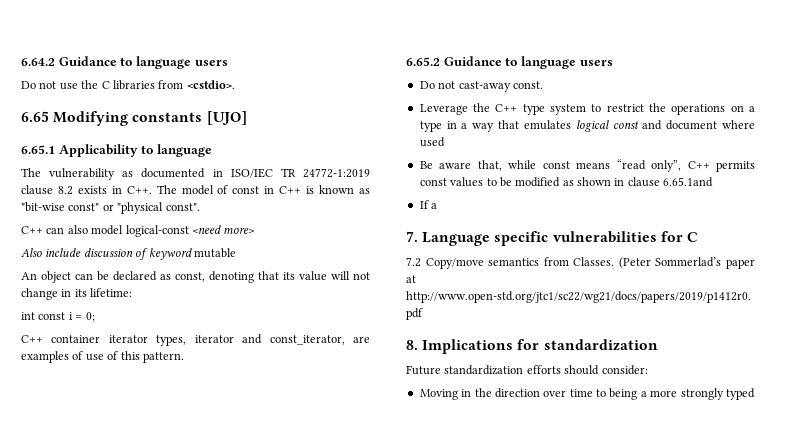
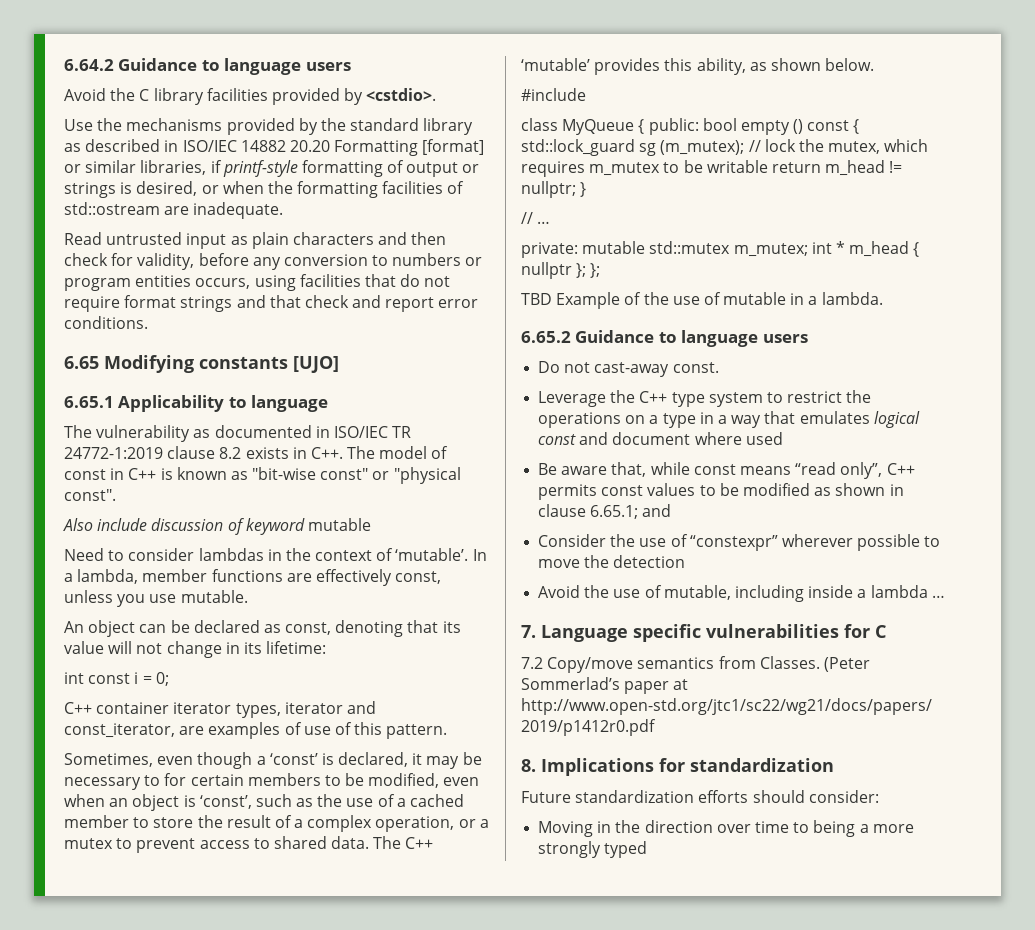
- Do not use the C libraries from <cstdio>.
+ Avoid the C library facilities provided by <cstdio>.
+ Use the mechanisms provided by the standard library as described in ISO/IEC 14882 20.20 Formatting [format] or similar libraries, if printf-style formatting of output or strings is desired, or when the formatting facilities of std::ostream are inadequate.
+ Read untrusted input as plain characters and then check for validity, before any conversion to numbers or program entities occurs, using facilities that do not require format strings and that check and report error conditions.
- C++ can also model logical-const <need more>
+ Need to consider lambdas in the context of ‘mutable’. In a lambda, member functions are effectively const, unless you use mutable.
+ Sometimes, even though a ‘const’ is declared, it may be necessary to for certain members to be modified, even when an object is ‘const’, such as the use of a cached member to store the result of a complex operation, or a mutex to prevent access to shared data. The C++ ‘mutable’ provides this ability, as shown below.
+ #include
+ class MyQueue { public: bool empty () const { std::lock_guard sg (m_mutex); // lock the mutex, which requires m_mutex to be writable return m_head != nullptr; }
+ // …
+ private: mutable std::mutex m_mutex; int * m_head { nullptr }; };
+ TBD Example of the use of mutable in a lambda.
- Be aware that, while const means “read only”, C++ permits const values to be modified as shown in clause 6.65.1and
- If a
+ Be aware that, while const means “read only”, C++ permits const values to be modified as shown in clause 6.65.1; and
+ Consider the use of “constexpr” wherever possible to move the detection
+ Avoid the use of mutable, including inside a lambda …

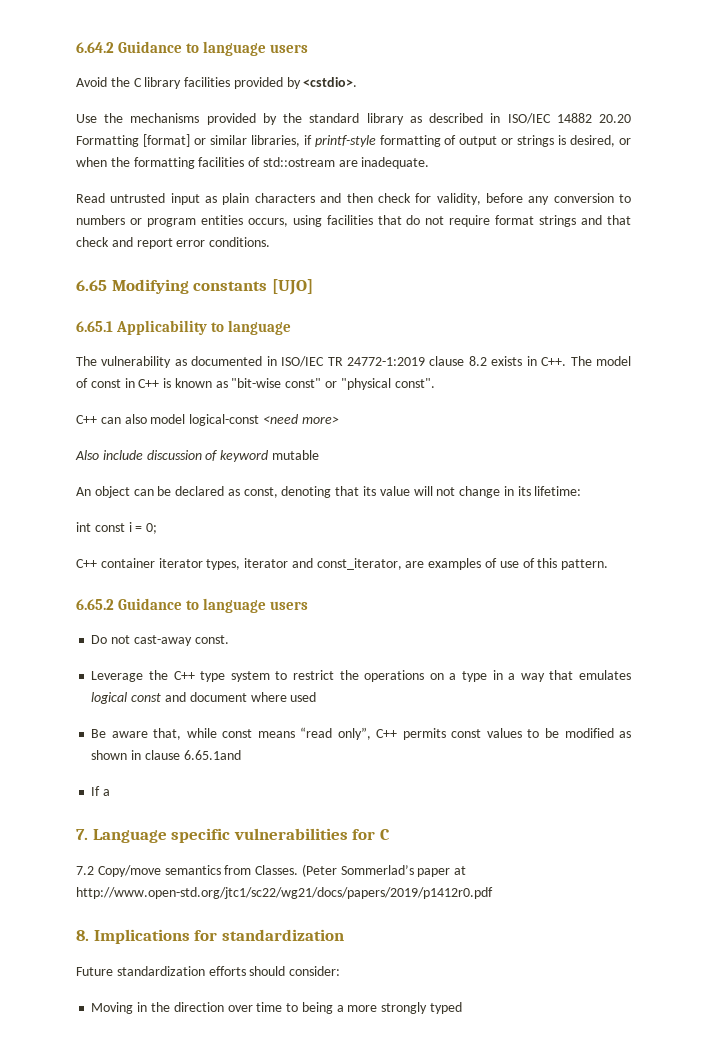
+ C++ can also model logical-const <need more>
- Need to consider lambdas in the context of ‘mutable’. In a lambda, member functions are effectively const, unless you use mutable.
- Sometimes, even though a ‘const’ is declared, it may be necessary to for certain members to be modified, even when an object is ‘const’, such as the use of a cached member to store the result of a complex operation, or a mutex to prevent access to shared data. The C++ ‘mutable’ provides this ability, as shown below.
- #include
- class MyQueue { public: bool empty () const { std::lock_guard sg (m_mutex); // lock the mutex, which requires m_mutex to be writable return m_head != nullptr; }
- // …
- private: mutable std::mutex m_mutex; int * m_head { nullptr }; };
- TBD Example of the use of mutable in a lambda.
- Be aware that, while const means “read only”, C++ permits const values to be modified as shown in clause 6.65.1; and
- Consider the use of “constexpr” wherever possible to move the detection
- Avoid the use of mutable, including inside a lambda …
+ Be aware that, while const means “read only”, C++ permits const values to be modified as shown in clause 6.65.1and
+ If a

